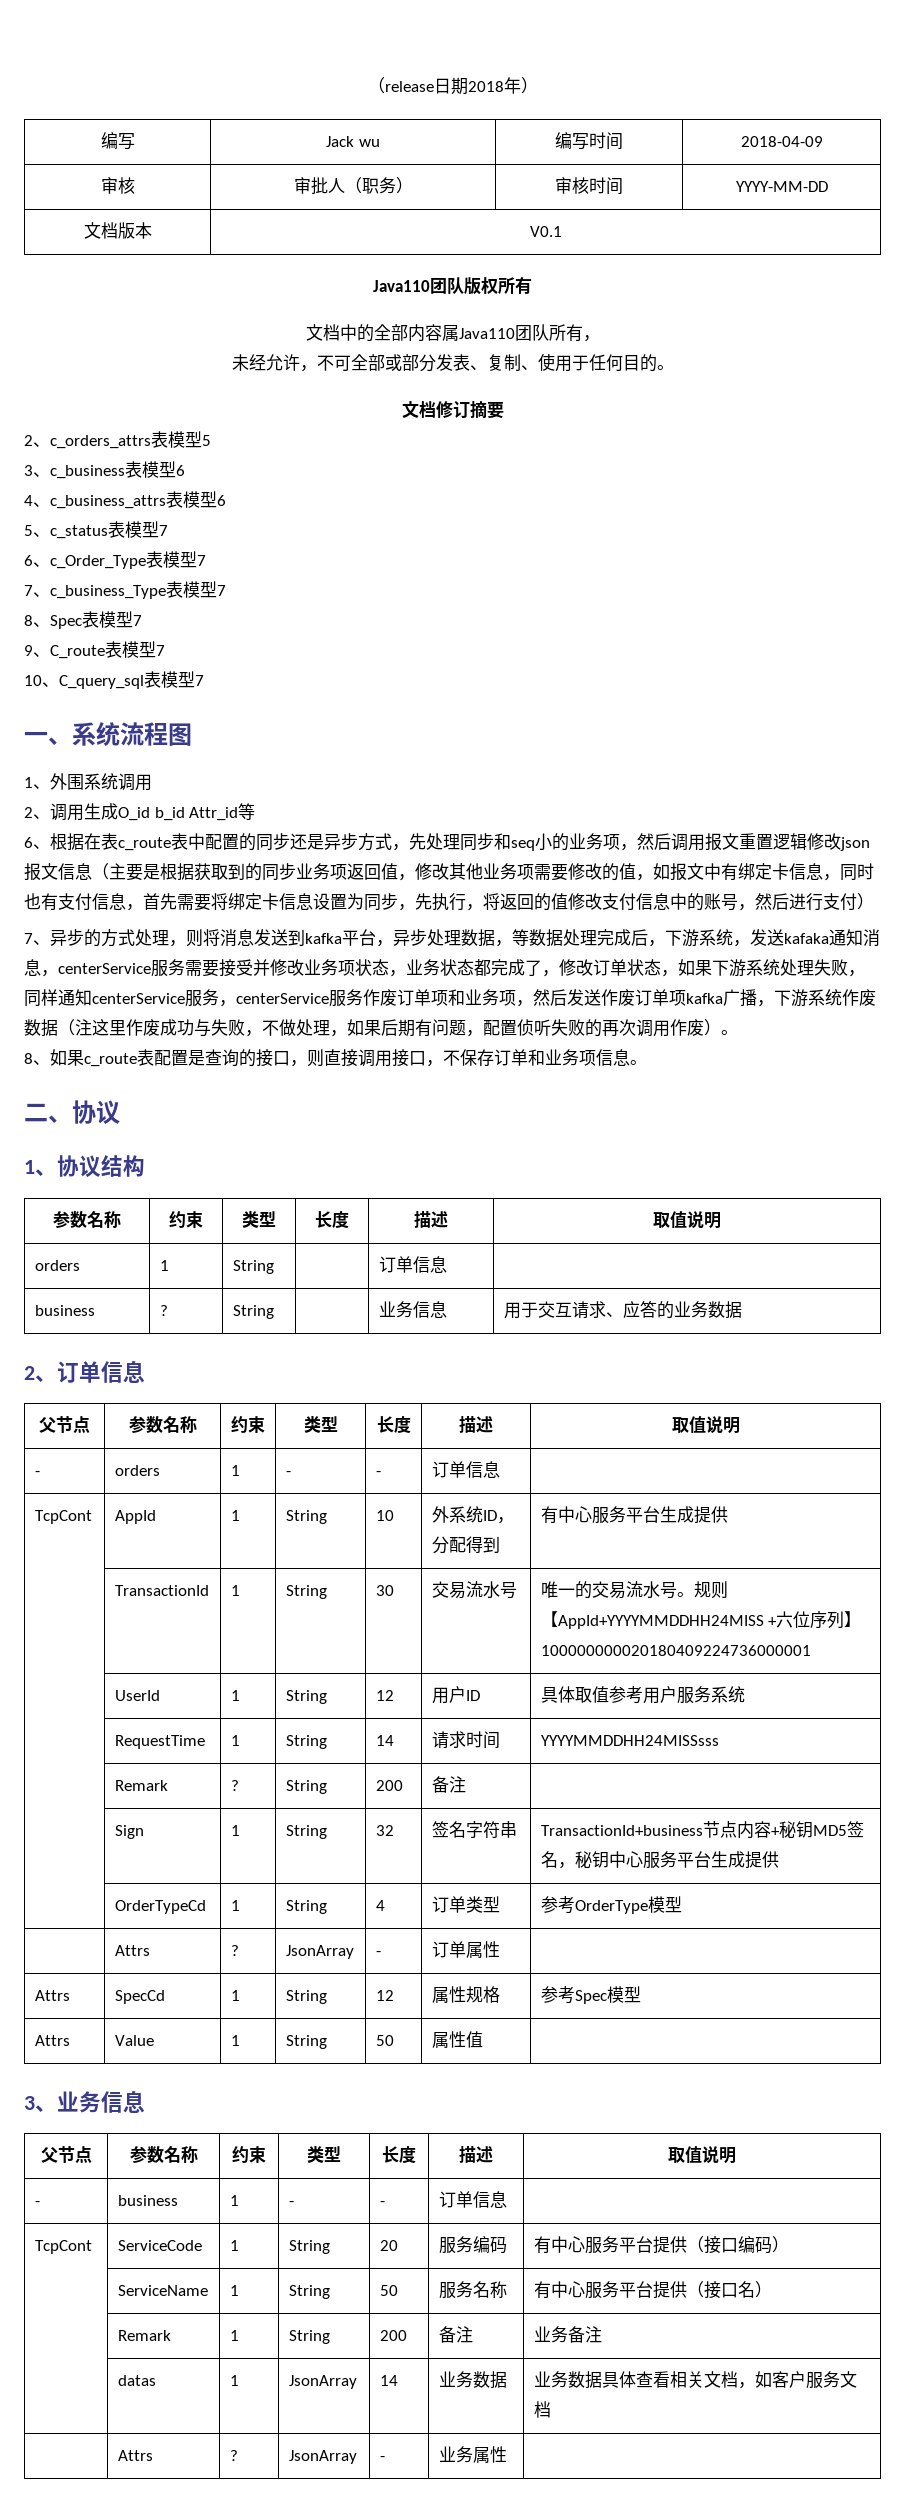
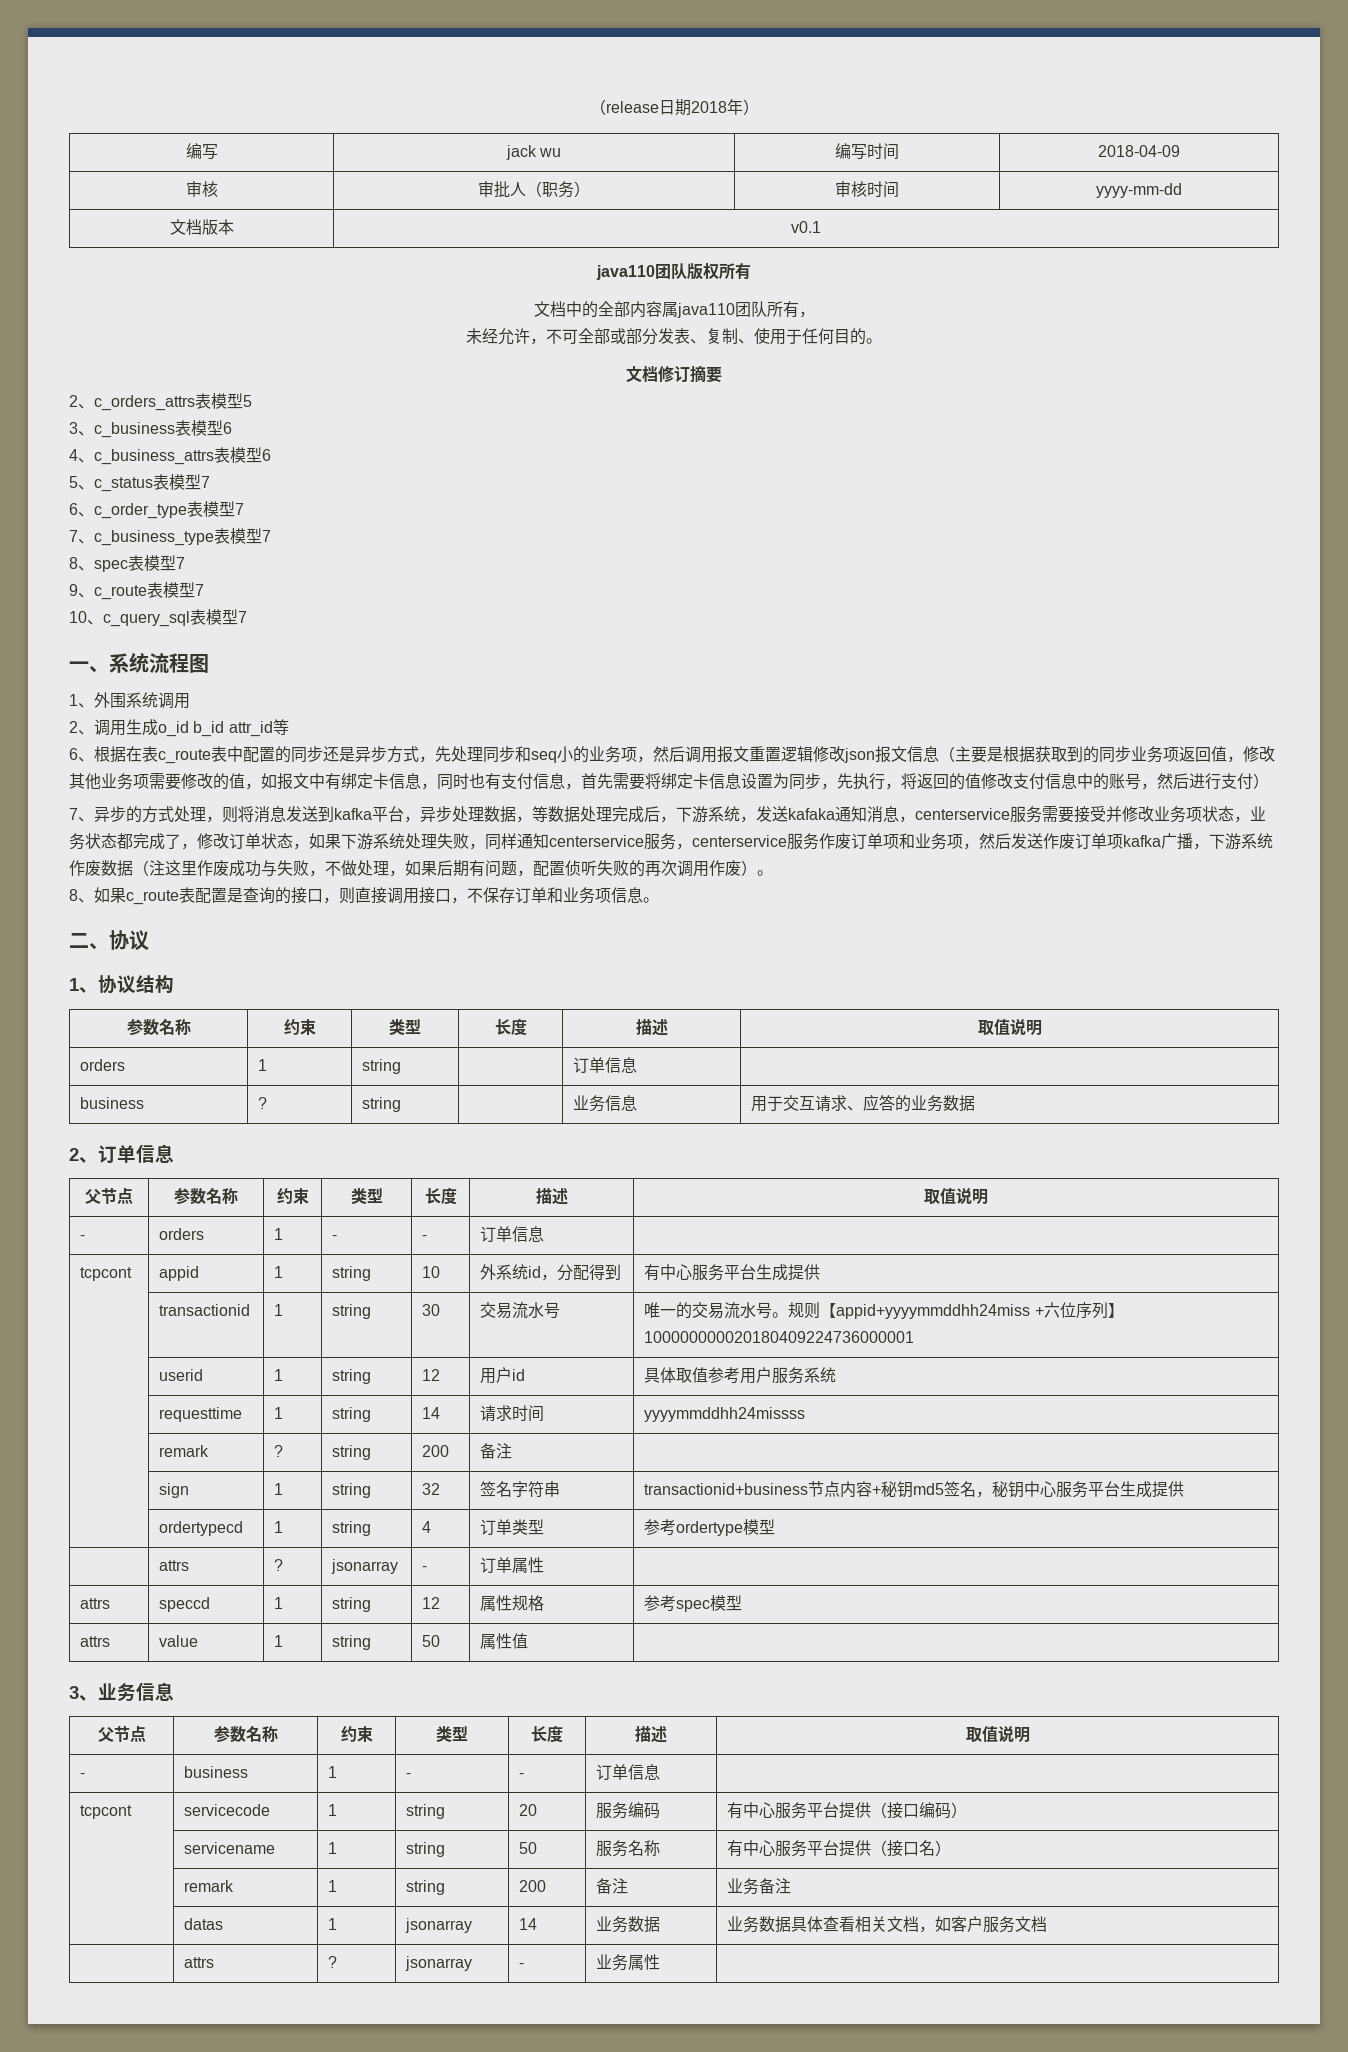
- 编写 | Jack wu | 编写时间 | 2018-04-09
+ 编写 | jack wu | 编写时间 | 2018-04-09
- 审核 | 审批人（职务） | 审核时间 | YYYY-MM-DD
+ 审核 | 审批人（职务） | 审核时间 | yyyy-mm-dd
- 文档版本 | V0.1
- Java110团队版权所有
+ 文档版本 | v0.1
+ java110团队版权所有
- 文档中的全部内容属Java110团队所有，
+ 文档中的全部内容属java110团队所有，
- 6、c_Order_Type表模型7
+ 6、c_order_type表模型7
- 7、c_business_Type表模型7
+ 7、c_business_type表模型7
- 8、Spec表模型7
+ 8、spec表模型7
- 9、C_route表模型7
+ 9、c_route表模型7
- 10、C_query_sql表模型7
+ 10、c_query_sql表模型7
- 2、调用生成O_id b_id Attr_id等
+ 2、调用生成o_id b_id attr_id等
- 7、异步的方式处理，则将消息发送到kafka平台，异步处理数据，等数据处理完成后，下游系统，发送kafaka通知消息，centerService服务需要接受并修改业务项状态，业务状态都完成了，修改订单状态，如果下游系统处理失败，同样通知centerService服务，centerService服务作废订单项和业务项，然后发送作废订单项kafka广播，下游系统作废数据（注这里作废成功与失败，不做处理，如果后期有问题，配置侦听失败的再次调用作废）。
+ 7、异步的方式处理，则将消息发送到kafka平台，异步处理数据，等数据处理完成后，下游系统，发送kafaka通知消息，centerservice服务需要接受并修改业务项状态，业务状态都完成了，修改订单状态，如果下游系统处理失败，同样通知centerservice服务，centerservice服务作废订单项和业务项，然后发送作废订单项kafka广播，下游系统作废数据（注这里作废成功与失败，不做处理，如果后期有问题，配置侦听失败的再次调用作废）。
- orders | 1 | String | | 订单信息 |
+ orders | 1 | string | | 订单信息 |
- business | ? | String | | 业务信息 | 用于交互请求、应答的业务数据
+ business | ? | string | | 业务信息 | 用于交互请求、应答的业务数据
- TcpCont | AppId | 1 | String | 10 | 外系统ID，分配得到 | 有中心服务平台生成提供
+ tcpcont | appid | 1 | string | 10 | 外系统id，分配得到 | 有中心服务平台生成提供
- | TransactionId | 1 | String | 30 | 交易流水号 | 唯一的交易流水号。规则【AppId+YYYYMMDDHH24MISS +六位序列】100000000020180409224736000001
+ | transactionid | 1 | string | 30 | 交易流水号 | 唯一的交易流水号。规则【appid+yyyymmddhh24miss +六位序列】100000000020180409224736000001
- | UserId | 1 | String | 12 | 用户ID | 具体取值参考用户服务系统
+ | userid | 1 | string | 12 | 用户id | 具体取值参考用户服务系统
- | RequestTime | 1 | String | 14 | 请求时间 | YYYYMMDDHH24MISSsss
- | Remark | ? | String | 200 | 备注 |
+ | requesttime | 1 | string | 14 | 请求时间 | yyyymmddhh24missss
+ | remark | ? | string | 200 | 备注 |
- | Sign | 1 | String | 32 | 签名字符串 | TransactionId+business节点内容+秘钥MD5签名，秘钥中心服务平台生成提供
+ | sign | 1 | string | 32 | 签名字符串 | transactionid+business节点内容+秘钥md5签名，秘钥中心服务平台生成提供
- | OrderTypeCd | 1 | String | 4 | 订单类型 | 参考OrderType模型
+ | ordertypecd | 1 | string | 4 | 订单类型 | 参考ordertype模型
- | Attrs | ? | JsonArray | - | 订单属性 |
+ | attrs | ? | jsonarray | - | 订单属性 |
- Attrs | SpecCd | 1 | String | 12 | 属性规格 | 参考Spec模型
- Attrs | Value | 1 | String | 50 | 属性值 |
+ attrs | speccd | 1 | string | 12 | 属性规格 | 参考spec模型
+ attrs | value | 1 | string | 50 | 属性值 |
- TcpCont | ServiceCode | 1 | String | 20 | 服务编码 | 有中心服务平台提供（接口编码）
+ tcpcont | servicecode | 1 | string | 20 | 服务编码 | 有中心服务平台提供（接口编码）
- | ServiceName | 1 | String | 50 | 服务名称 | 有中心服务平台提供（接口名）
+ | servicename | 1 | string | 50 | 服务名称 | 有中心服务平台提供（接口名）
- | Remark | 1 | String | 200 | 备注 | 业务备注
+ | remark | 1 | string | 200 | 备注 | 业务备注
- | datas | 1 | JsonArray | 14 | 业务数据 | 业务数据具体查看相关文档，如客户服务文档
+ | datas | 1 | jsonarray | 14 | 业务数据 | 业务数据具体查看相关文档，如客户服务文档
- | Attrs | ? | JsonArray | - | 业务属性 |
+ | attrs | ? | jsonarray | - | 业务属性 |

